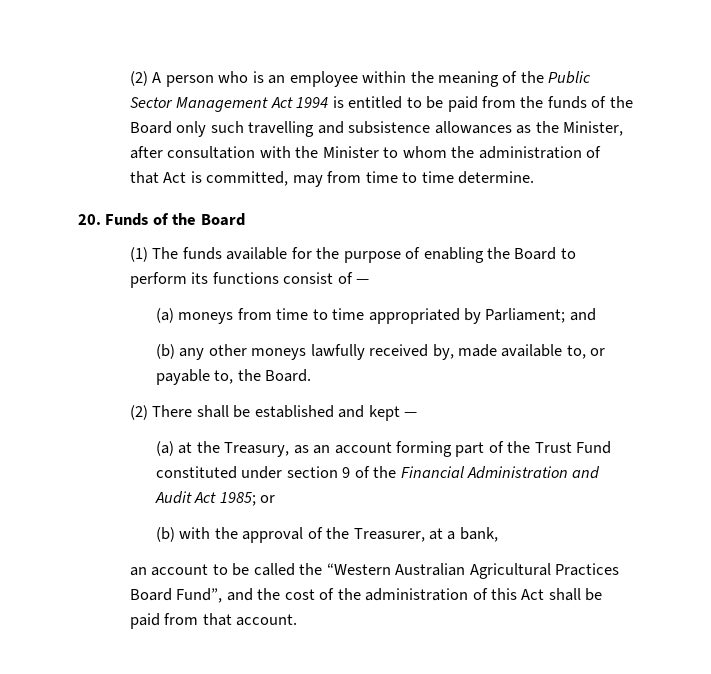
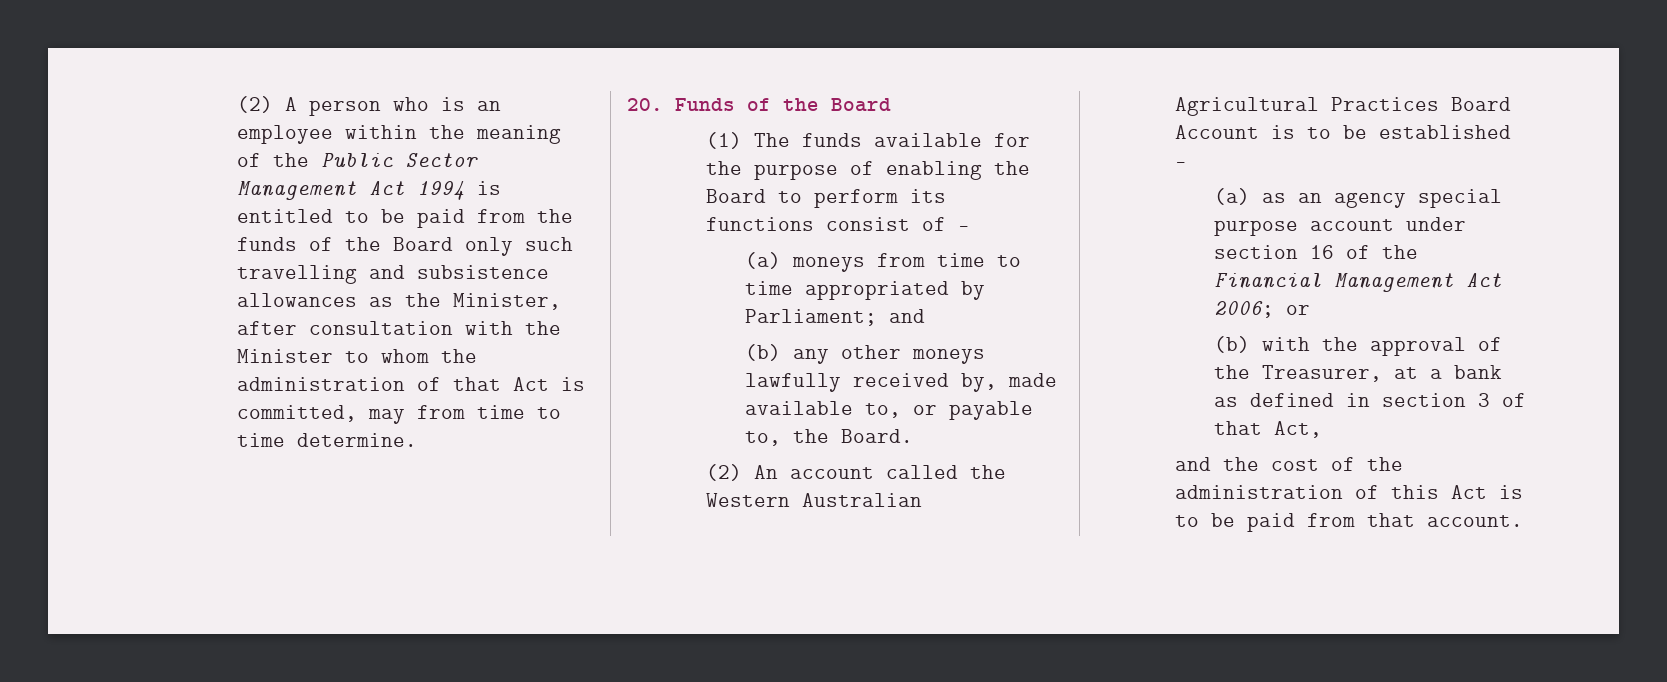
- (2) There shall be established and kept —
- (a) at the Treasury, as an account forming part of the Trust Fund constituted under section 9 of the Financial Administration and Audit Act 1985; or
+ (2) An account called the Western Australian Agricultural Practices Board Account is to be established —
+ (a) as an agency special purpose account under section 16 of the Financial Management Act 2006; or
- (b) with the approval of the Treasurer, at a bank,
- an account to be called the “Western Australian Agricultural Practices Board Fund”, and the cost of the administration of this Act shall be paid from that account.
+ (b) with the approval of the Treasurer, at a bank as defined in section 3 of that Act,
+ and the cost of the administration of this Act is to be paid from that account.

